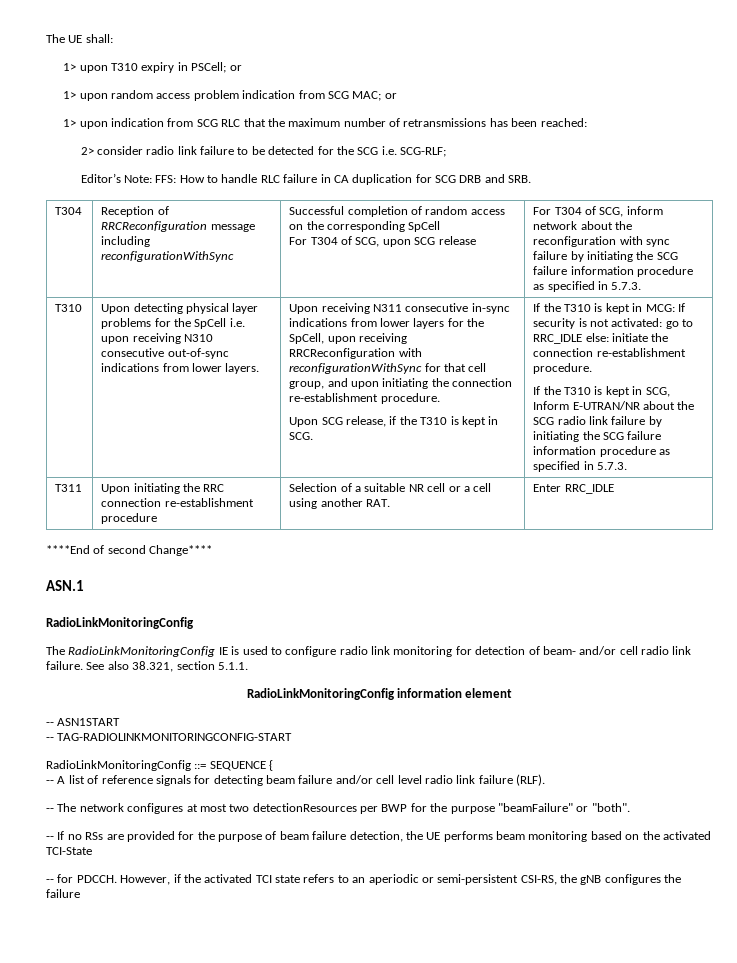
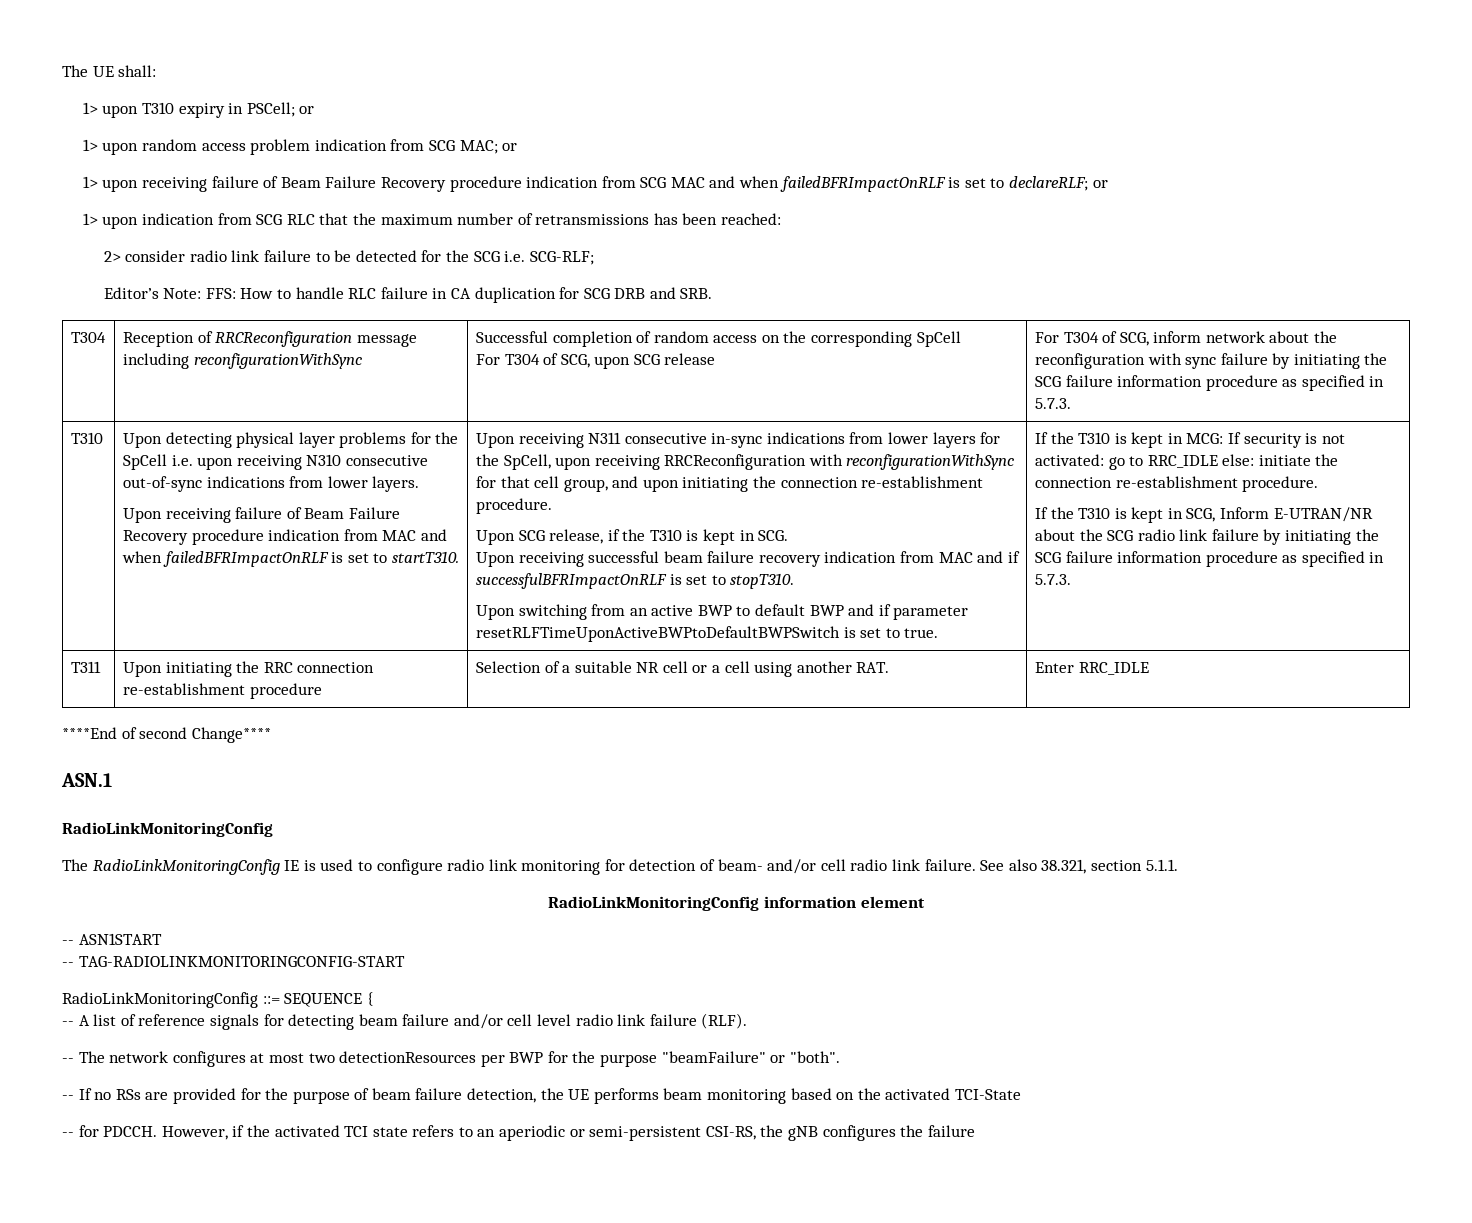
+ 1> upon receiving failure of Beam Failure Recovery procedure indication from SCG MAC and when failedBFRImpactOnRLF is set to declareRLF; or
+ Upon receiving failure of Beam Failure Recovery procedure indication from MAC and when failedBFRImpactOnRLF is set to startT310.
+ Upon receiving successful beam failure recovery indication from MAC and if successfulBFRImpactOnRLF is set to stopT310.
+ Upon switching from an active BWP to default BWP and if parameter resetRLFTimeUponActiveBWPtoDefaultBWPSwitch is set to true.

